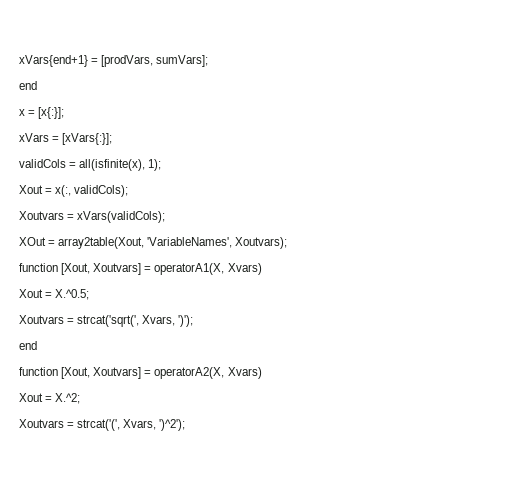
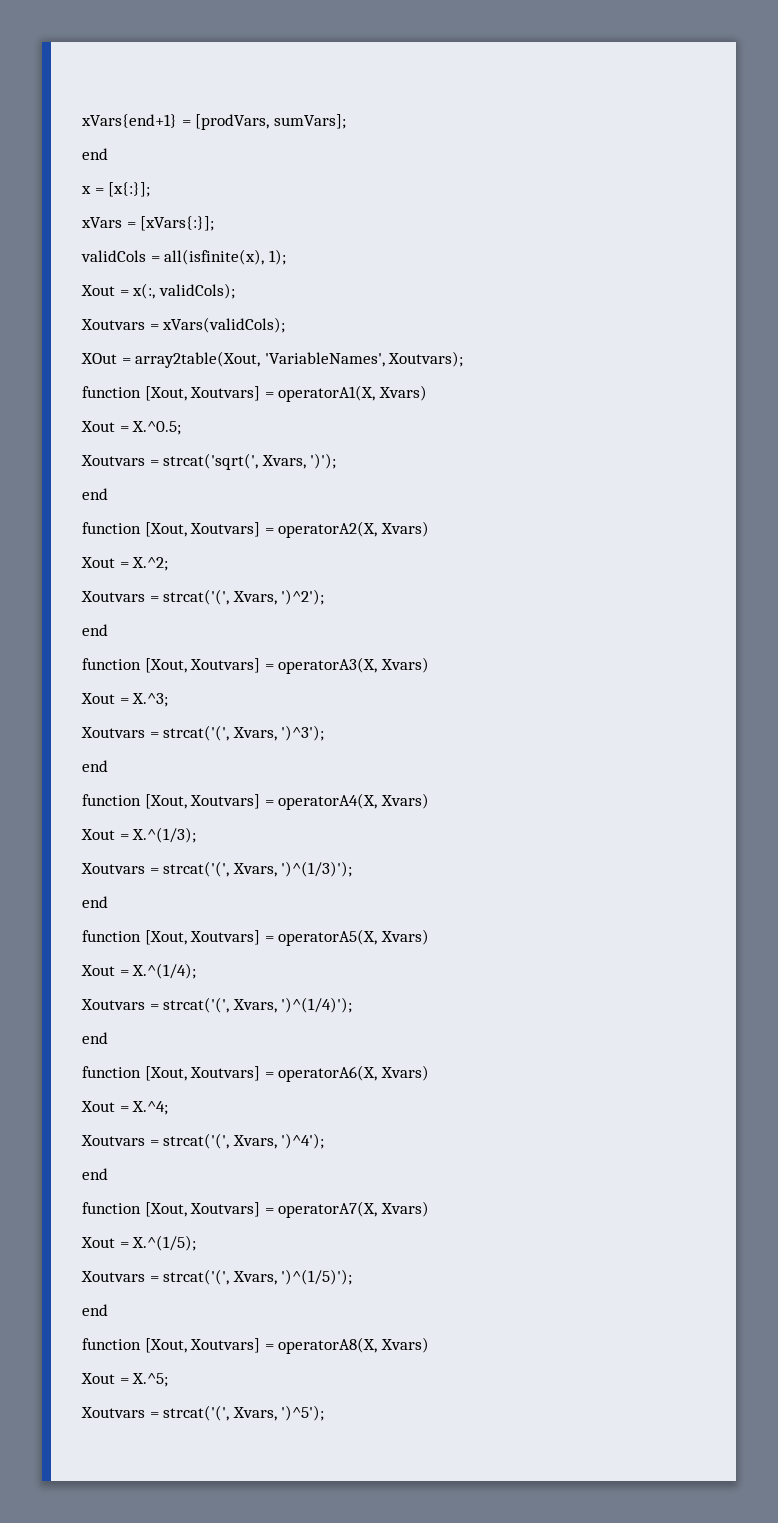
  Xoutvars = strcat('(', Xvars, ')^2');
+ end
+ function [Xout, Xoutvars] = operatorA3(X, Xvars)
+ Xout = X.^3;
+ Xoutvars = strcat('(', Xvars, ')^3');
+ end
+ function [Xout, Xoutvars] = operatorA4(X, Xvars)
+ Xout = X.^(1/3);
+ Xoutvars = strcat('(', Xvars, ')^(1/3)');
+ end
+ function [Xout, Xoutvars] = operatorA5(X, Xvars)
+ Xout = X.^(1/4);
+ Xoutvars = strcat('(', Xvars, ')^(1/4)');
+ end
+ function [Xout, Xoutvars] = operatorA6(X, Xvars)
+ Xout = X.^4;
+ Xoutvars = strcat('(', Xvars, ')^4');
+ end
+ function [Xout, Xoutvars] = operatorA7(X, Xvars)
+ Xout = X.^(1/5);
+ Xoutvars = strcat('(', Xvars, ')^(1/5)');
+ end
+ function [Xout, Xoutvars] = operatorA8(X, Xvars)
+ Xout = X.^5;
+ Xoutvars = strcat('(', Xvars, ')^5');

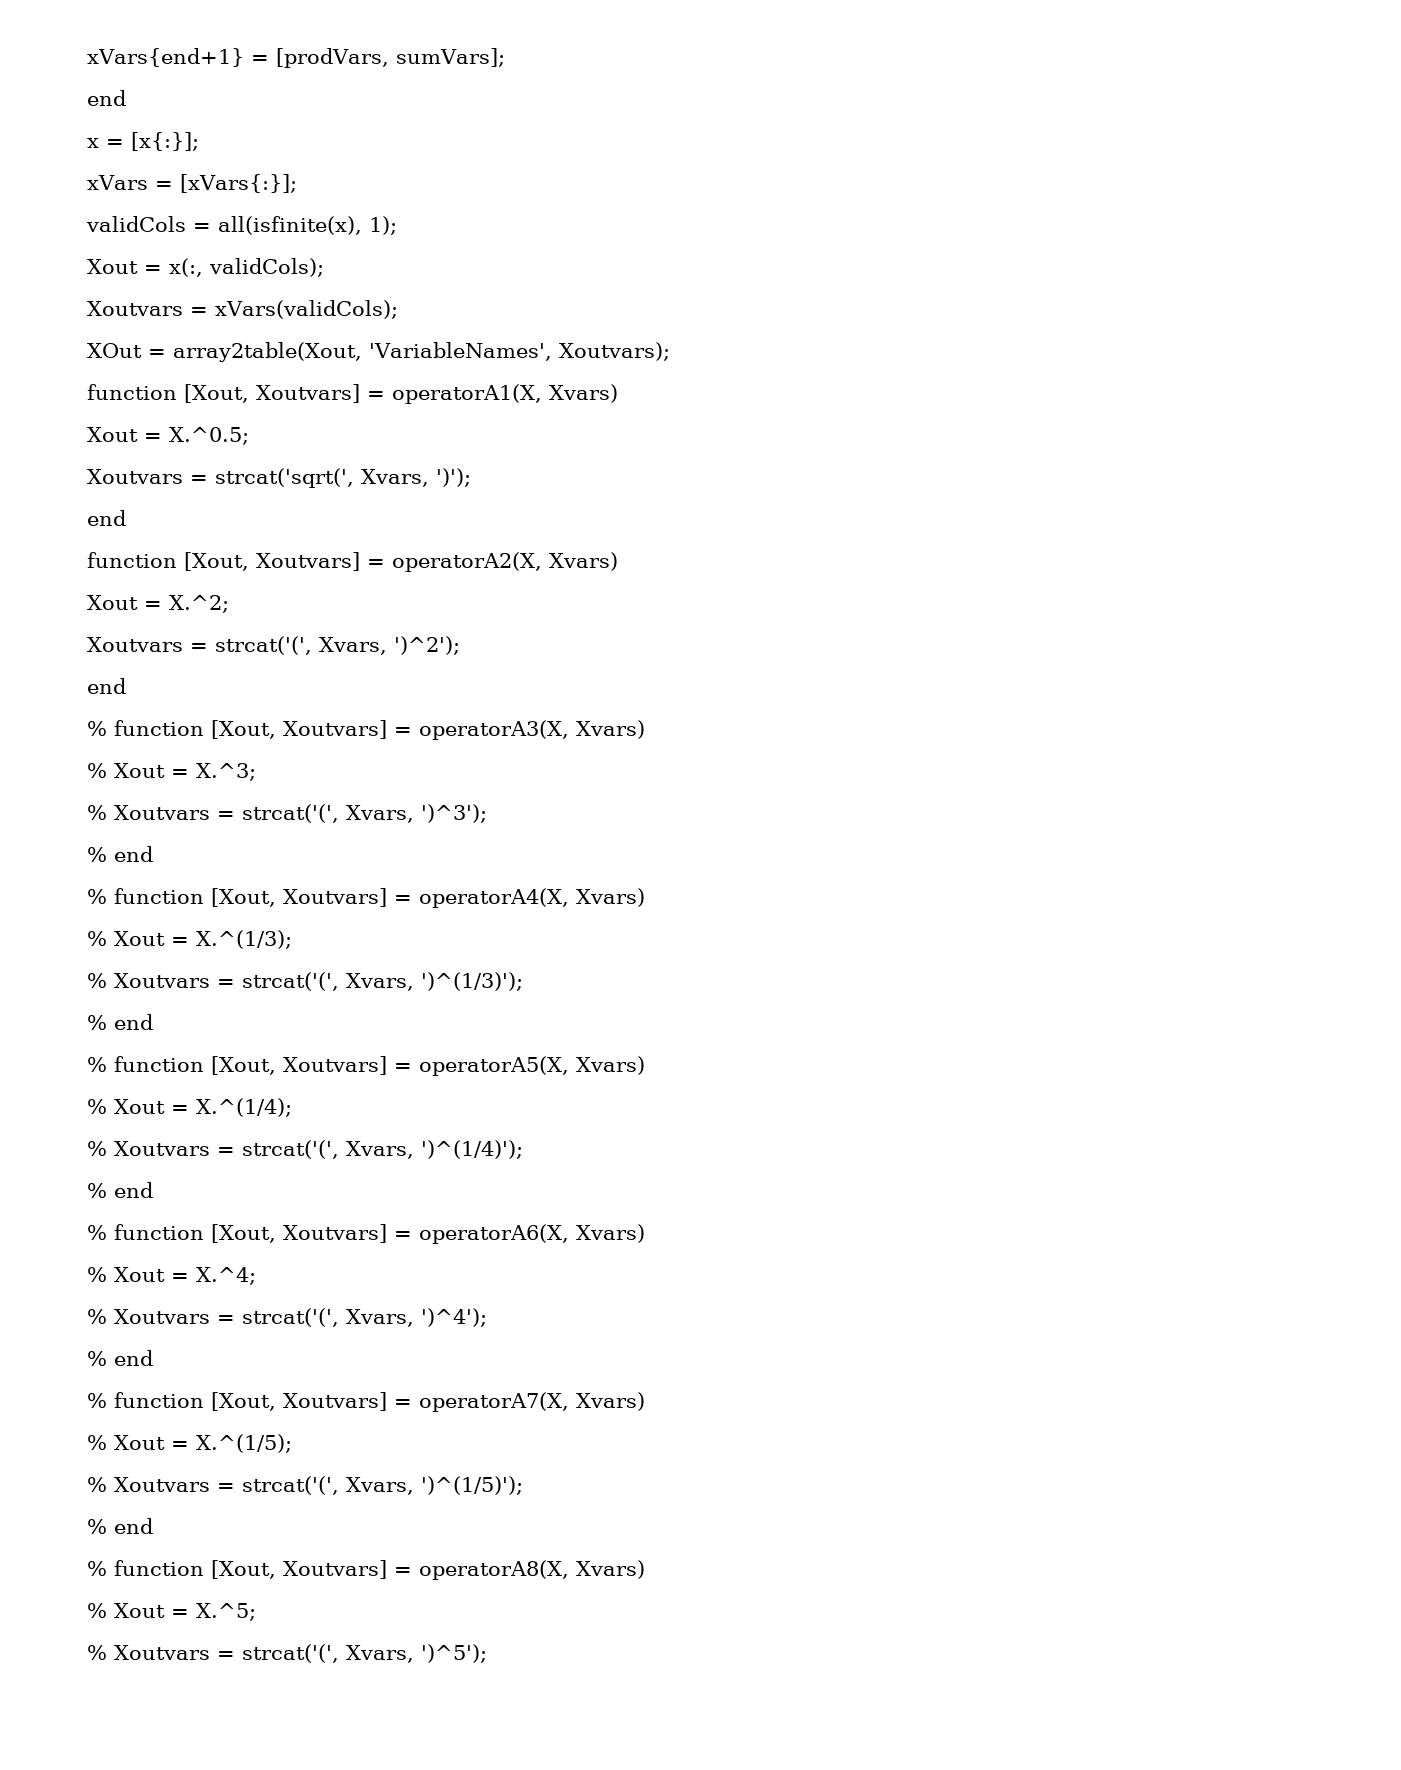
- function [Xout, Xoutvars] = operatorA3(X, Xvars)
+ % function [Xout, Xoutvars] = operatorA3(X, Xvars)
- Xout = X.^3;
+ % Xout = X.^3;
- Xoutvars = strcat('(', Xvars, ')^3');
- end
- function [Xout, Xoutvars] = operatorA4(X, Xvars)
+ % Xoutvars = strcat('(', Xvars, ')^3');
+ % end
+ % function [Xout, Xoutvars] = operatorA4(X, Xvars)
- Xout = X.^(1/3);
+ % Xout = X.^(1/3);
- Xoutvars = strcat('(', Xvars, ')^(1/3)');
- end
- function [Xout, Xoutvars] = operatorA5(X, Xvars)
+ % Xoutvars = strcat('(', Xvars, ')^(1/3)');
+ % end
+ % function [Xout, Xoutvars] = operatorA5(X, Xvars)
- Xout = X.^(1/4);
+ % Xout = X.^(1/4);
- Xoutvars = strcat('(', Xvars, ')^(1/4)');
- end
- function [Xout, Xoutvars] = operatorA6(X, Xvars)
+ % Xoutvars = strcat('(', Xvars, ')^(1/4)');
+ % end
+ % function [Xout, Xoutvars] = operatorA6(X, Xvars)
- Xout = X.^4;
+ % Xout = X.^4;
- Xoutvars = strcat('(', Xvars, ')^4');
- end
- function [Xout, Xoutvars] = operatorA7(X, Xvars)
+ % Xoutvars = strcat('(', Xvars, ')^4');
+ % end
+ % function [Xout, Xoutvars] = operatorA7(X, Xvars)
- Xout = X.^(1/5);
+ % Xout = X.^(1/5);
- Xoutvars = strcat('(', Xvars, ')^(1/5)');
- end
- function [Xout, Xoutvars] = operatorA8(X, Xvars)
+ % Xoutvars = strcat('(', Xvars, ')^(1/5)');
+ % end
+ % function [Xout, Xoutvars] = operatorA8(X, Xvars)
- Xout = X.^5;
+ % Xout = X.^5;
- Xoutvars = strcat('(', Xvars, ')^5');
+ % Xoutvars = strcat('(', Xvars, ')^5');

